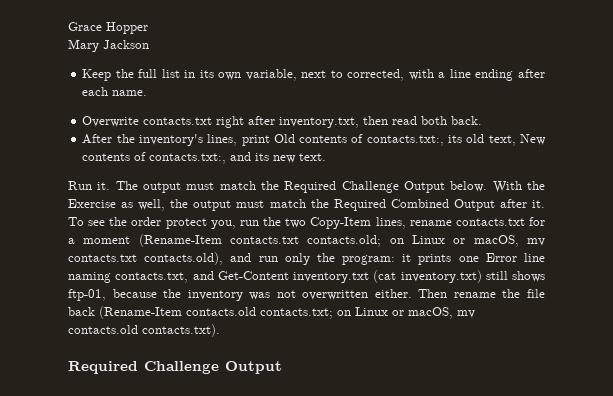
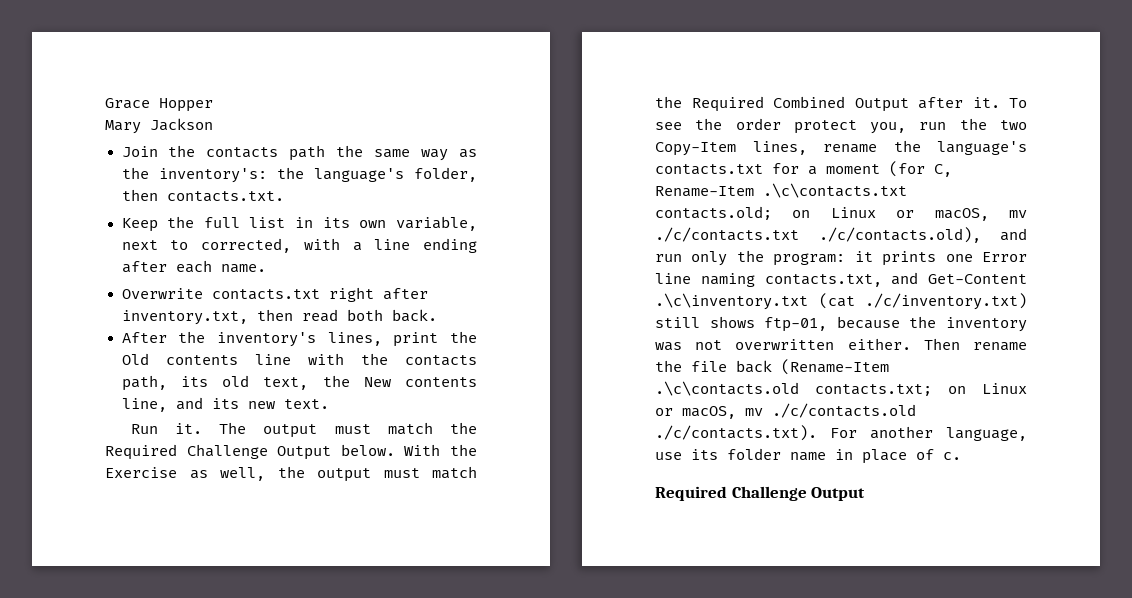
+ Join the contacts path the same way as the inventory's: the language's folder, then contacts.txt.
- After the inventory's lines, print Old contents of contacts.txt:, its old text, New contents of contacts.txt:, and its new text.
+ After the inventory's lines, print the Old contents line with the contacts path, its old text, the New contents line, and its new text.
- To see the order protect you, run the two Copy-Item lines, rename contacts.txt for a moment (Rename-Item contacts.txt contacts.old; on Linux or macOS, mv contacts.txt contacts.old), and run only the program: it prints one Error line naming contacts.txt, and Get-Content inventory.txt (cat inventory.txt) still shows ftp-01, because the inventory was not overwritten either.
+ To see the order protect you, run the two Copy-Item lines, rename the language's contacts.txt for a moment (for C, Rename-Item .\c\contacts.txt contacts.old; on Linux or macOS, mv ./c/contacts.txt ./c/contacts.old), and run only the program: it prints one Error line naming contacts.txt, and Get-Content .\c\inventory.txt (cat ./c/inventory.txt) still shows ftp-01, because the inventory was not overwritten either.
- Then rename the file back (Rename-Item contacts.old contacts.txt; on Linux or macOS, mv contacts.old contacts.txt).
+ Then rename the file back (Rename-Item .\c\contacts.old contacts.txt; on Linux or macOS, mv ./c/contacts.old ./c/contacts.txt). For another language, use its folder name in place of c.

